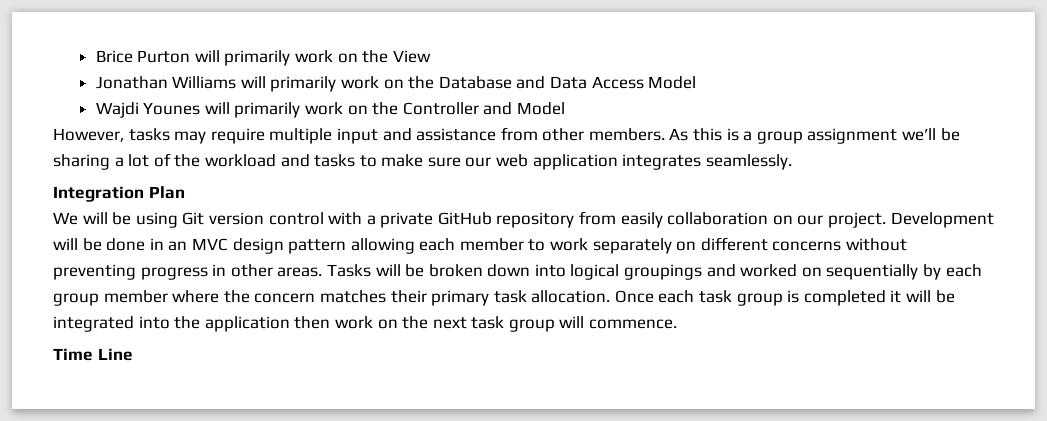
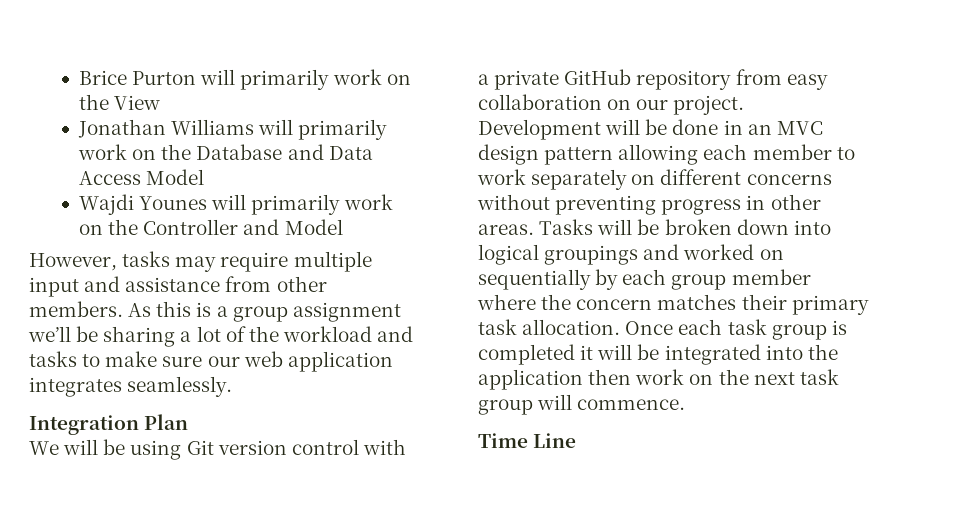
- We will be using Git version control with a private GitHub repository from easily collaboration on our project.
+ We will be using Git version control with a private GitHub repository from easy collaboration on our project.

